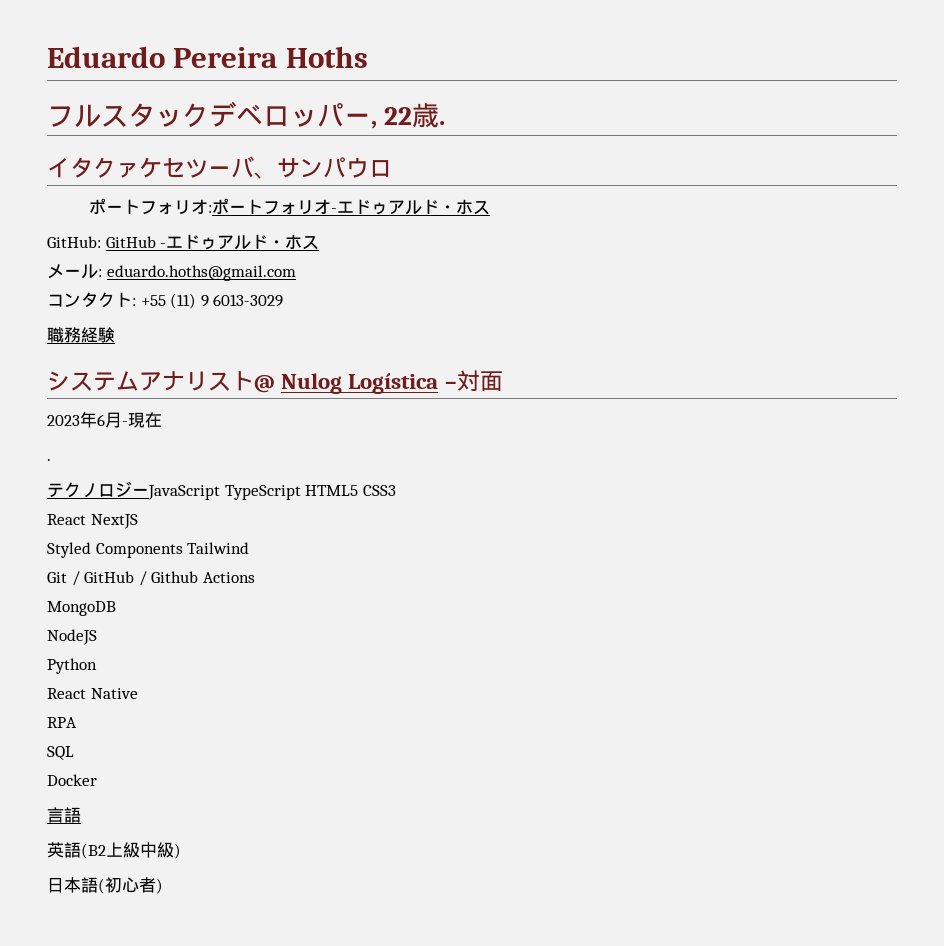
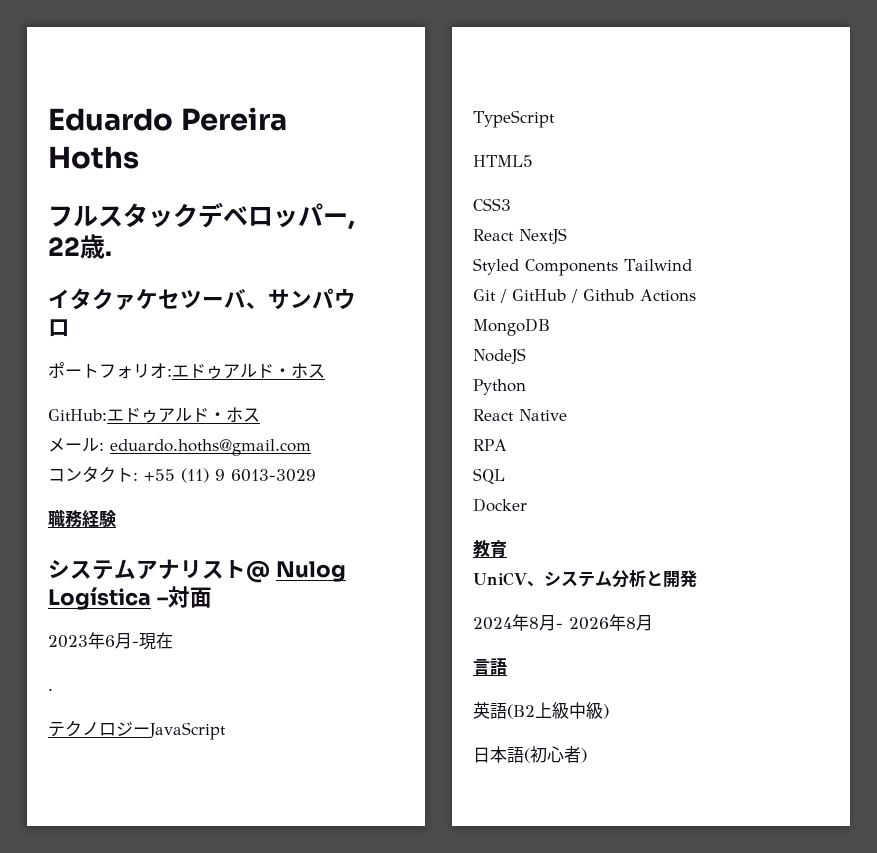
- ポートフォリオ:ポートフォリオ-エドゥアルド・ホス
+ ポートフォリオ:エドゥアルド・ホス
- GitHub: GitHub -エドゥアルド・ホス
+ GitHub:エドゥアルド・ホス
- テクノロジーJavaScript TypeScript HTML5 CSS3
+ テクノロジーJavaScript
+ TypeScript
+ HTML5
+ CSS3
+ 教育
+ UniCV、システム分析と開発
+ 2024年8月- 2026年8月

